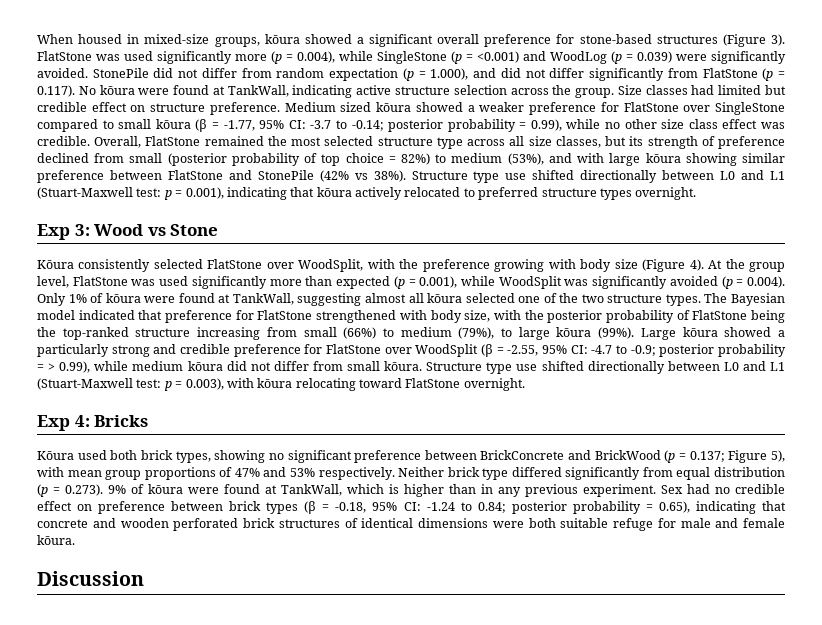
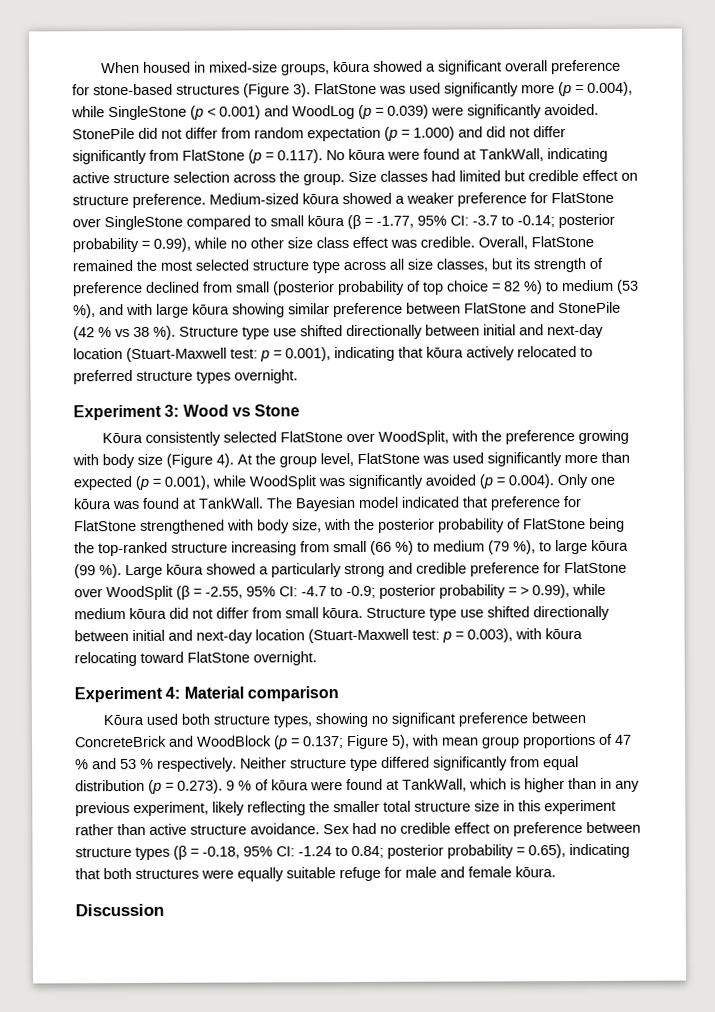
- FlatStone was used significantly more (p = 0.004), while SingleStone (p = <0.001) and WoodLog (p = 0.039) were significantly avoided.
+ FlatStone was used significantly more (p = 0.004), while SingleStone (p < 0.001) and WoodLog (p = 0.039) were significantly avoided.
- StonePile did not differ from random expectation (p = 1.000), and did not differ significantly from FlatStone (p = 0.117). No kōura were found at TankWall, indicating active structure selection across the group.
+ StonePile did not differ from random expectation (p = 1.000) and did not differ significantly from FlatStone (p = 0.117). No kōura were found at TankWall, indicating active structure selection across the group.
- Medium sized kōura showed a weaker preference for FlatStone over SingleStone compared to small kōura (β = -1.77, 95% CI: -3.7 to -0.14; posterior probability = 0.99), while no other size class effect was credible.
+ Medium-sized kōura showed a weaker preference for FlatStone over SingleStone compared to small kōura (β = -1.77, 95% CI: -3.7 to -0.14; posterior probability = 0.99), while no other size class effect was credible.
- Overall, FlatStone remained the most selected structure type across all size classes, but its strength of preference declined from small (posterior probability of top choice = 82%) to medium (53%), and with large kōura showing similar preference between FlatStone and StonePile (42% vs 38%). Structure type use shifted directionally between L0 and L1 (Stuart-Maxwell test: p = 0.001), indicating that kōura actively relocated to preferred structure types overnight.
+ Overall, FlatStone remained the most selected structure type across all size classes, but its strength of preference declined from small (posterior probability of top choice = 82 %) to medium (53 %), and with large kōura showing similar preference between FlatStone and StonePile (42 % vs 38 %). Structure type use shifted directionally between initial and next-day location (Stuart-Maxwell test: p = 0.001), indicating that kōura actively relocated to preferred structure types overnight.
- Exp 3: Wood vs Stone
+ Experiment 3: Wood vs Stone
- At the group level, FlatStone was used significantly more than expected (p = 0.001), while WoodSplit was significantly avoided (p = 0.004). Only 1% of kōura were found at TankWall, suggesting almost all kōura selected one of the two structure types.
+ At the group level, FlatStone was used significantly more than expected (p = 0.001), while WoodSplit was significantly avoided (p = 0.004). Only one kōura was found at TankWall.
- The Bayesian model indicated that preference for FlatStone strengthened with body size, with the posterior probability of FlatStone being the top-ranked structure increasing from small (66%) to medium (79%), to large kōura (99%).
+ The Bayesian model indicated that preference for FlatStone strengthened with body size, with the posterior probability of FlatStone being the top-ranked structure increasing from small (66 %) to medium (79 %), to large kōura (99 %).
- Structure type use shifted directionally between L0 and L1 (Stuart-Maxwell test: p = 0.003), with kōura relocating toward FlatStone overnight.
+ Structure type use shifted directionally between initial and next-day location (Stuart-Maxwell test: p = 0.003), with kōura relocating toward FlatStone overnight.
- Exp 4: Bricks
+ Experiment 4: Material comparison
- Kōura used both brick types, showing no significant preference between BrickConcrete and BrickWood (p = 0.137; Figure 5), with mean group proportions of 47% and 53% respectively.
+ Kōura used both structure types, showing no significant preference between ConcreteBrick and WoodBlock (p = 0.137; Figure 5), with mean group proportions of 47 % and 53 % respectively.
- Neither brick type differed significantly from equal distribution (p = 0.273). 9% of kōura were found at TankWall, which is higher than in any previous experiment.
+ Neither structure type differed significantly from equal distribution (p = 0.273). 9 % of kōura were found at TankWall, which is higher than in any previous experiment, likely reflecting the smaller total structure size in this experiment rather than active structure avoidance.
- Sex had no credible effect on preference between brick types (β = -0.18, 95% CI: -1.24 to 0.84; posterior probability = 0.65), indicating that concrete and wooden perforated brick structures of identical dimensions were both suitable refuge for male and female kōura.
+ Sex had no credible effect on preference between structure types (β = -0.18, 95% CI: -1.24 to 0.84; posterior probability = 0.65), indicating that both structures were equally suitable refuge for male and female kōura.

